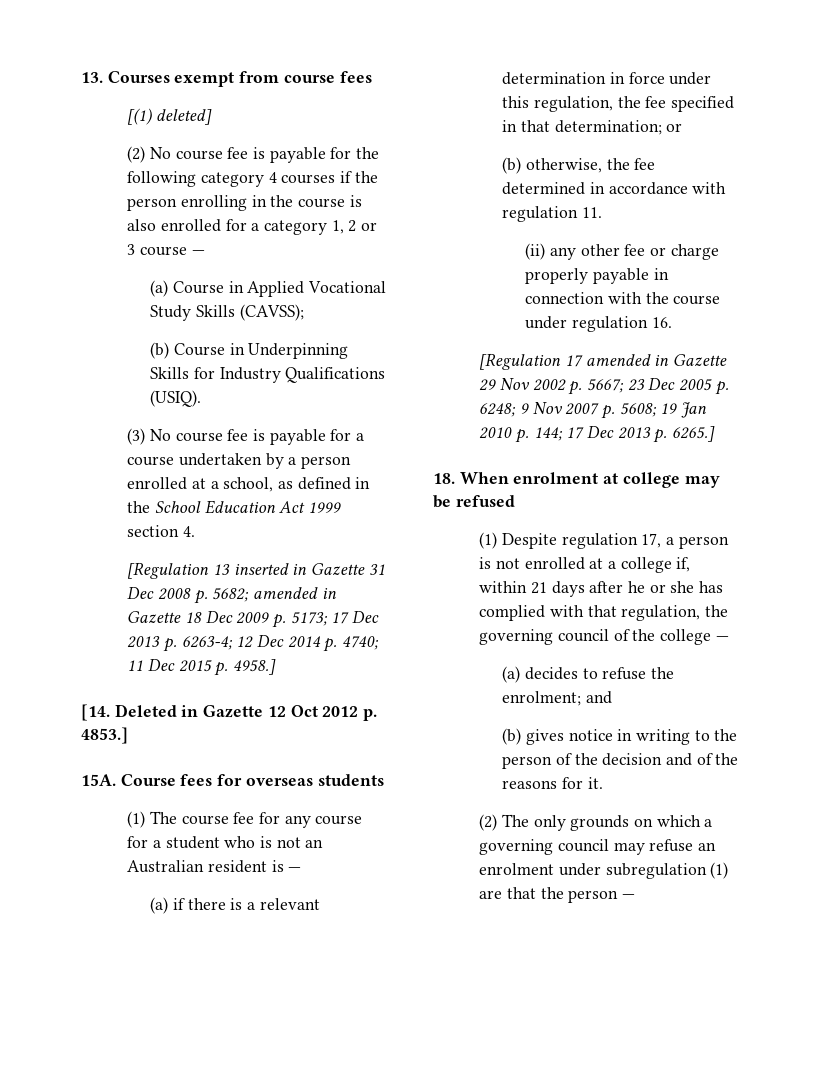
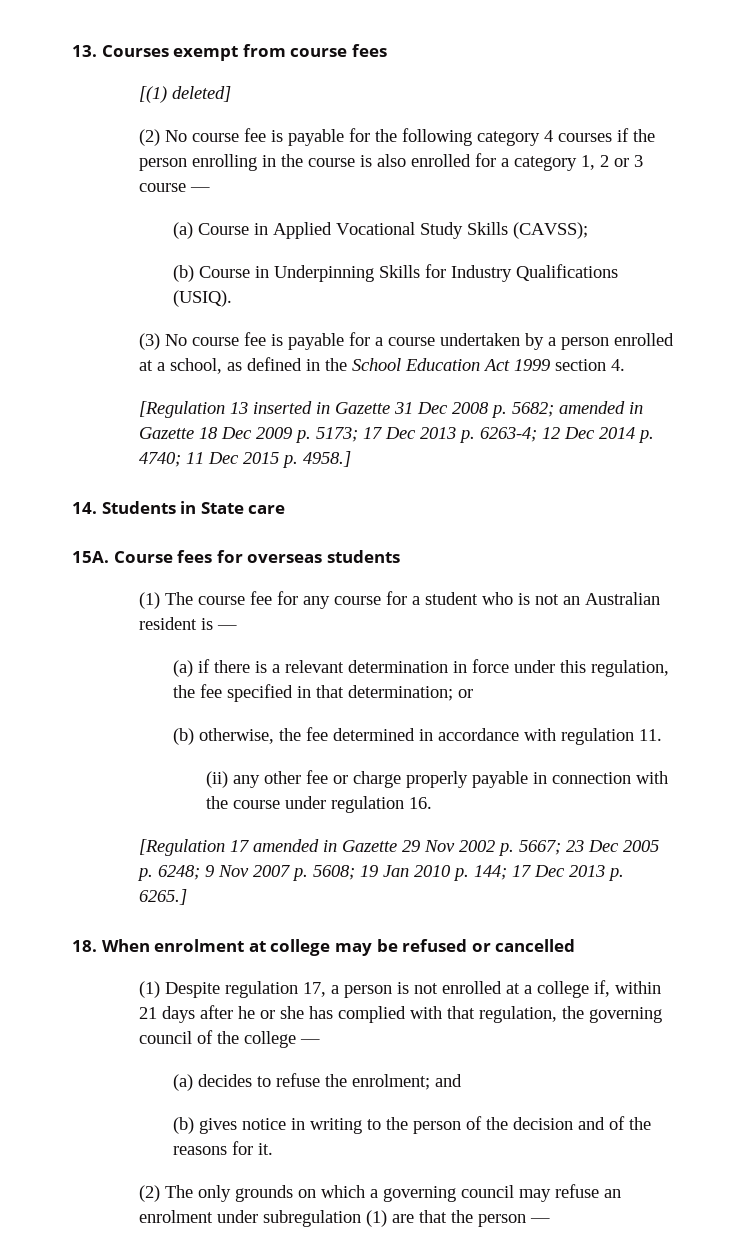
- [14. Deleted in Gazette 12 Oct 2012 p. 4853.]
+ 14. Students in State care
- 18. When enrolment at college may be refused
+ 18. When enrolment at college may be refused or cancelled

